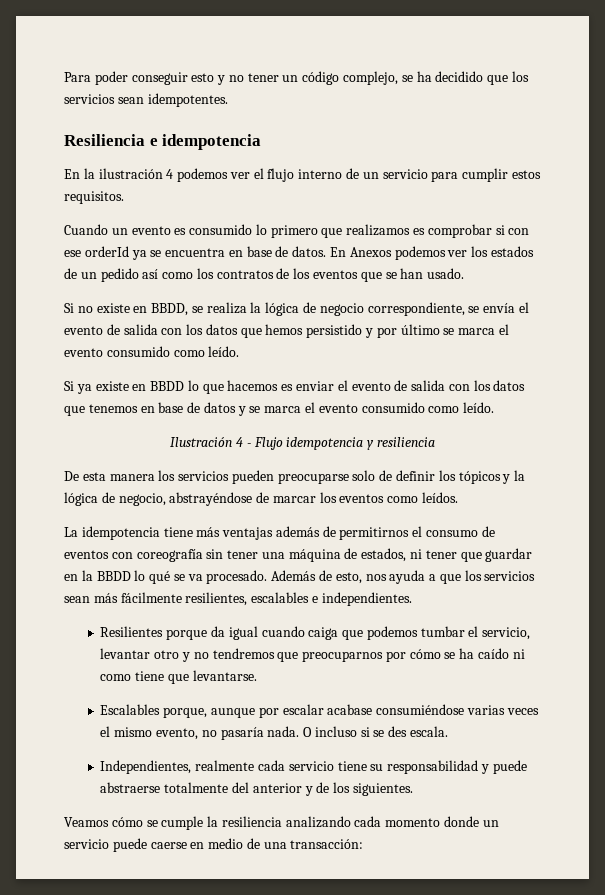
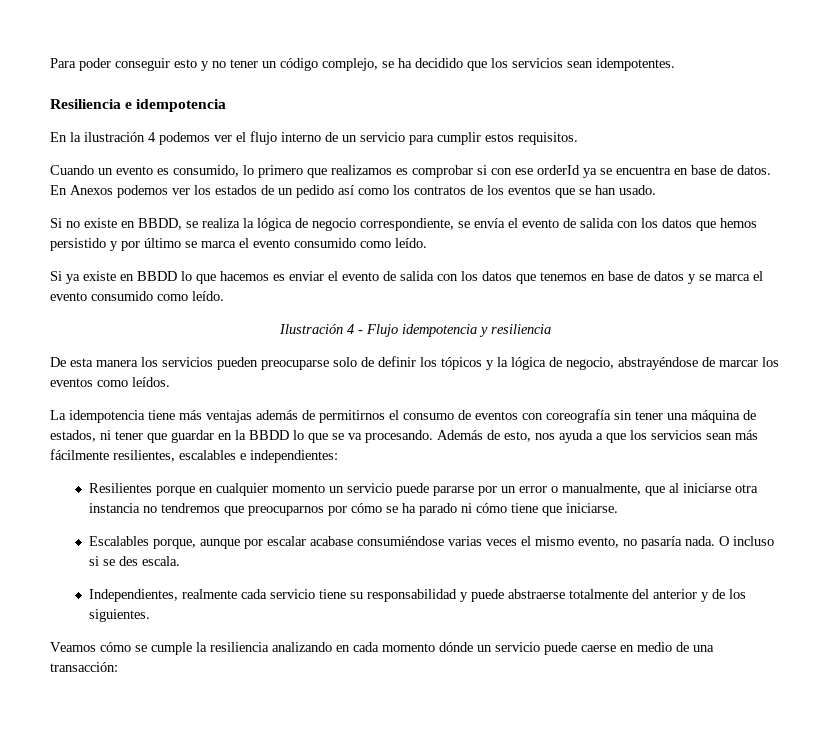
- Cuando un evento es consumido lo primero que realizamos es comprobar si con ese orderId ya se encuentra en base de datos.
+ Cuando un evento es consumido, lo primero que realizamos es comprobar si con ese orderId ya se encuentra en base de datos.
- La idempotencia tiene más ventajas además de permitirnos el consumo de eventos con coreografía sin tener una máquina de estados, ni tener que guardar en la BBDD lo qué se va procesado.
+ La idempotencia tiene más ventajas además de permitirnos el consumo de eventos con coreografía sin tener una máquina de estados, ni tener que guardar en la BBDD lo que se va procesando.
- Además de esto, nos ayuda a que los servicios sean más fácilmente resilientes, escalables e independientes.
+ Además de esto, nos ayuda a que los servicios sean más fácilmente resilientes, escalables e independientes:
- Resilientes porque da igual cuando caiga que podemos tumbar el servicio, levantar otro y no tendremos que preocuparnos por cómo se ha caído ni como tiene que levantarse.
+ Resilientes porque en cualquier momento un servicio puede pararse por un error o manualmente, que al iniciarse otra instancia no tendremos que preocuparnos por cómo se ha parado ni cómo tiene que iniciarse.
- Veamos cómo se cumple la resiliencia analizando cada momento donde un servicio puede caerse en medio de una transacción:
+ Veamos cómo se cumple la resiliencia analizando en cada momento dónde un servicio puede caerse en medio de una transacción:

